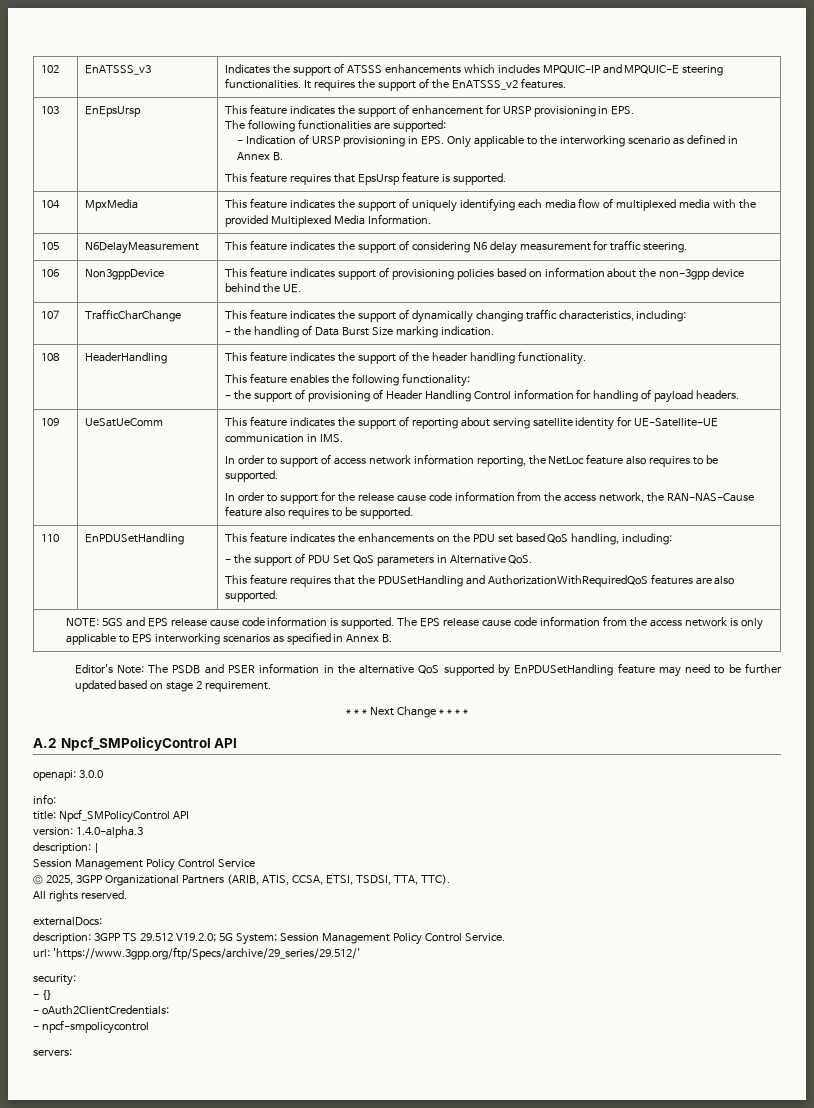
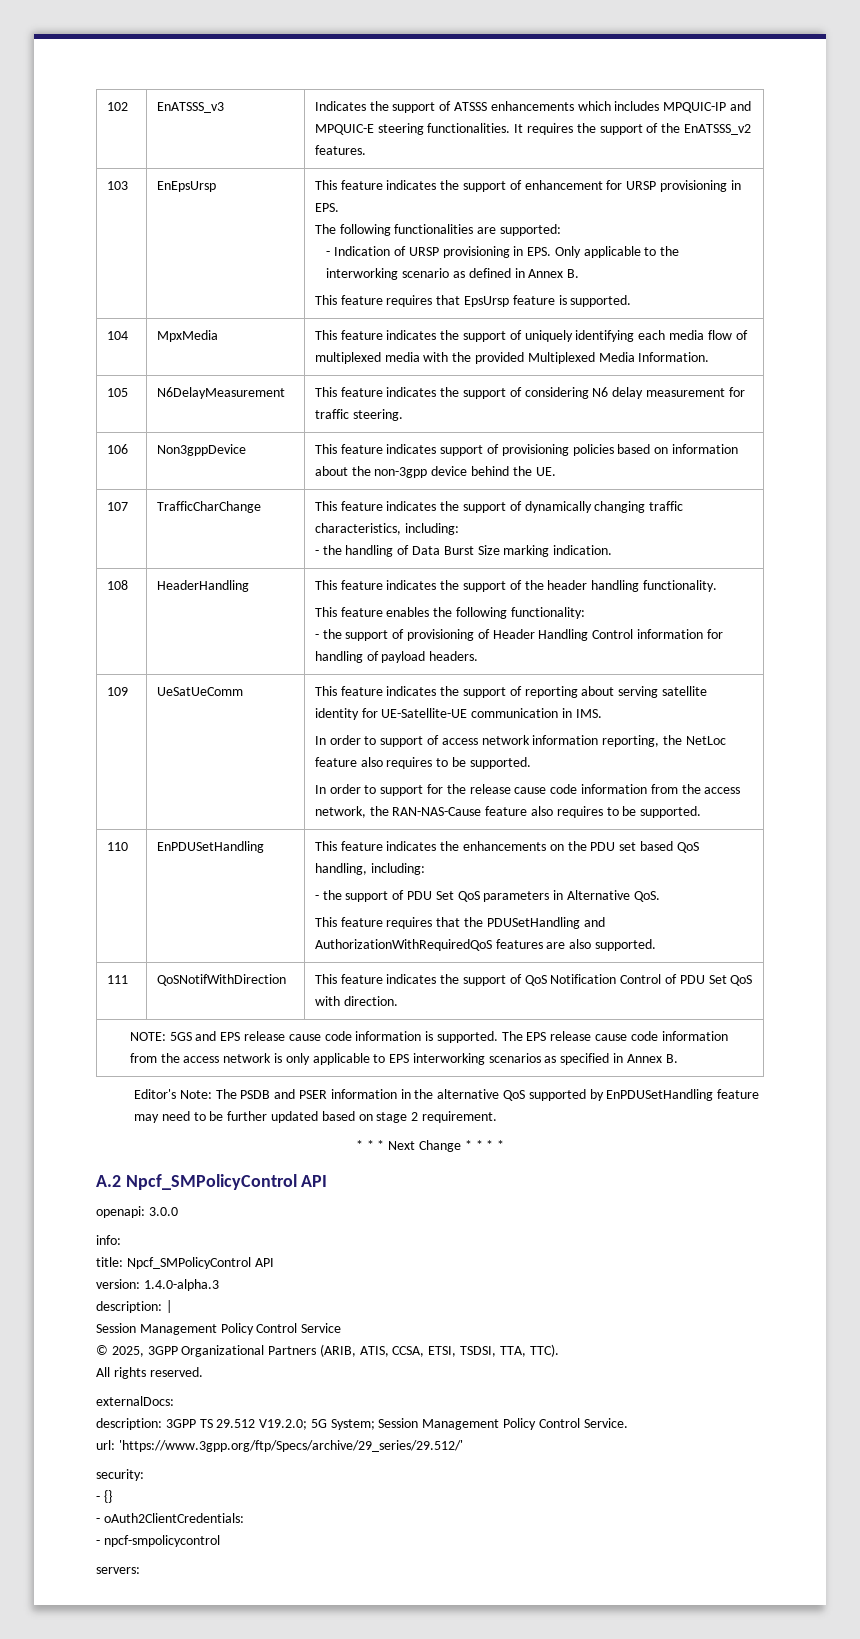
+ 111 | QoSNotifWithDirection | This feature indicates the support of QoS Notification Control of PDU Set QoS with direction.

